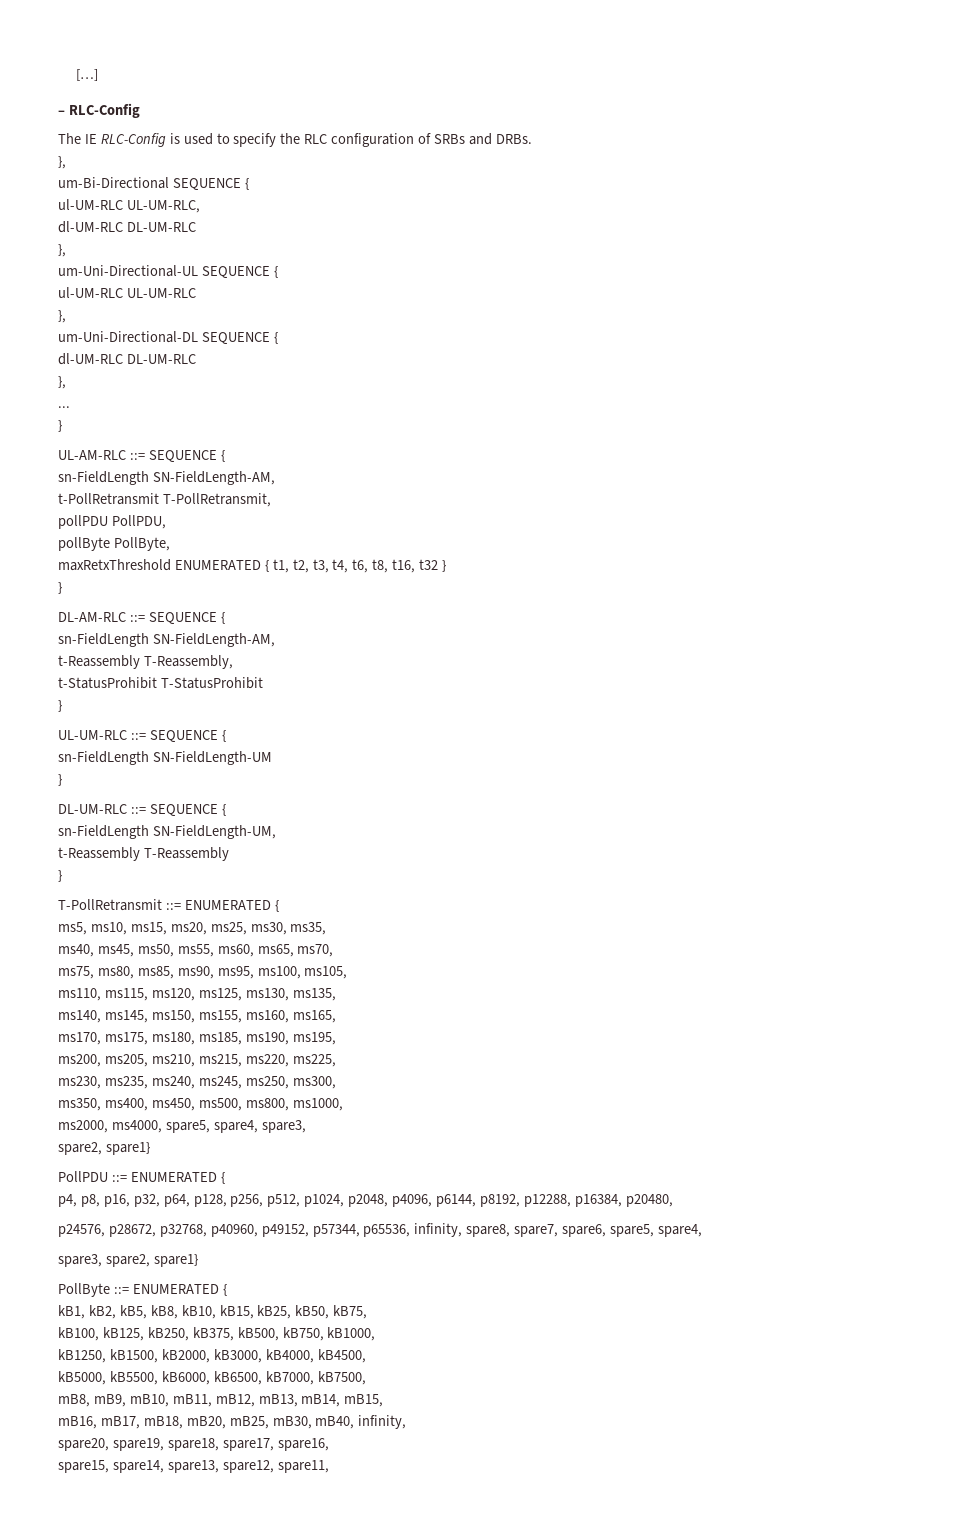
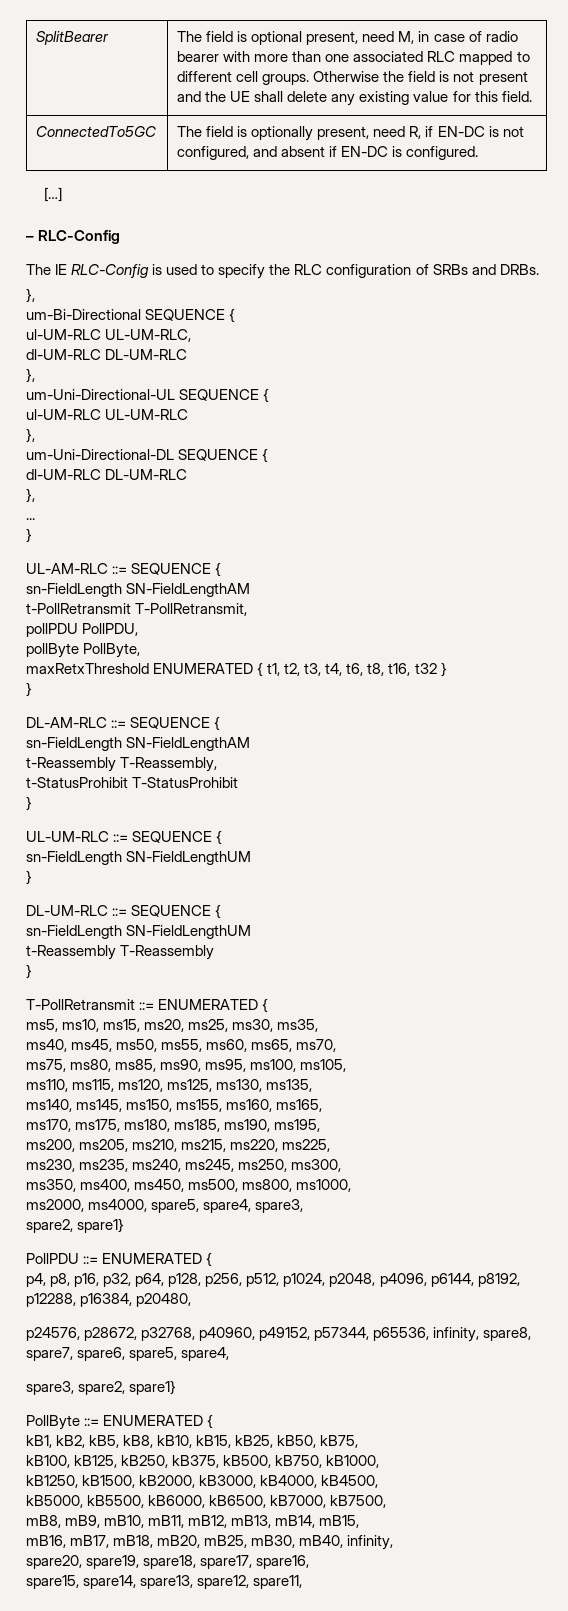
+ SplitBearer | The field is optional present, need M, in case of radio bearer with more than one associated RLC mapped to different cell groups. Otherwise the field is not present and the UE shall delete any existing value for this field.
+ ConnectedTo5GC | The field is optionally present, need R, if EN-DC is not configured, and absent if EN-DC is configured.
  UL-AM-RLC ::= SEQUENCE {
- sn-FieldLength SN-FieldLength-AM,
+ sn-FieldLength SN-FieldLengthAM
  DL-AM-RLC ::= SEQUENCE {
- sn-FieldLength SN-FieldLength-AM,
+ sn-FieldLength SN-FieldLengthAM
  UL-UM-RLC ::= SEQUENCE {
- sn-FieldLength SN-FieldLength-UM
+ sn-FieldLength SN-FieldLengthUM
  DL-UM-RLC ::= SEQUENCE {
- sn-FieldLength SN-FieldLength-UM,
+ sn-FieldLength SN-FieldLengthUM

